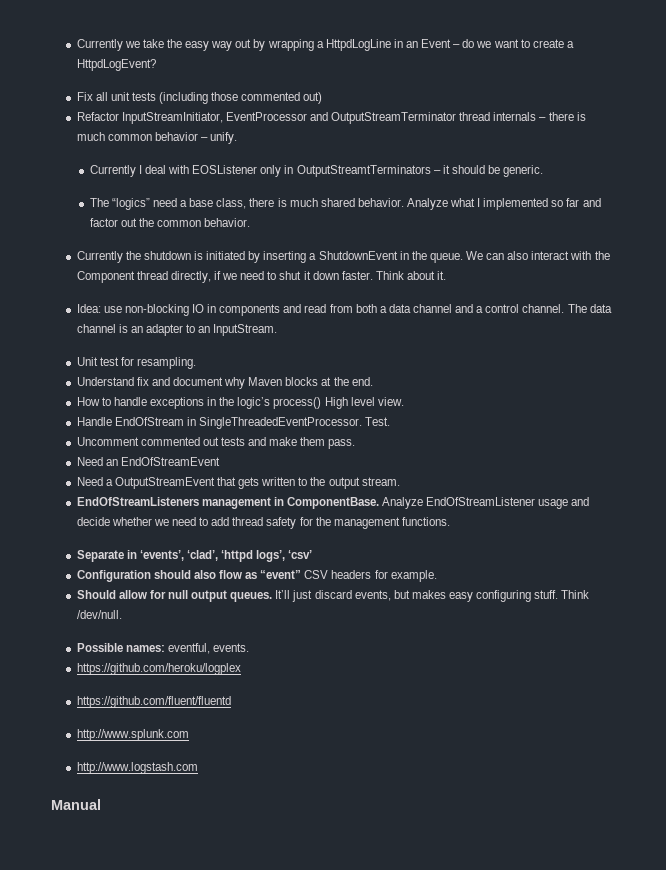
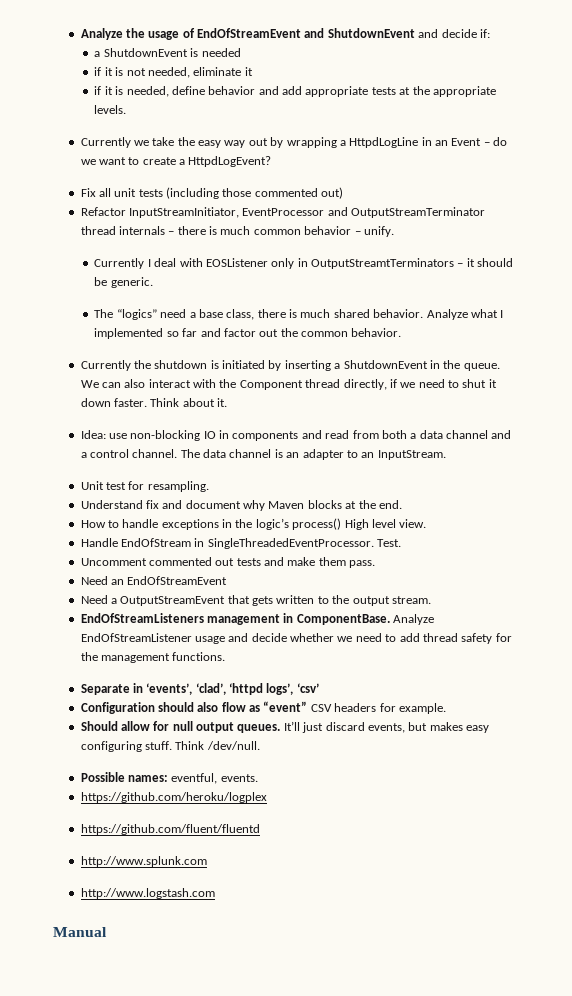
+ Analyze the usage of EndOfStreamEvent and ShutdownEvent and decide if:
+ a ShutdownEvent is needed
+ if it is not needed, eliminate it
+ if it is needed, define behavior and add appropriate tests at the appropriate levels.

